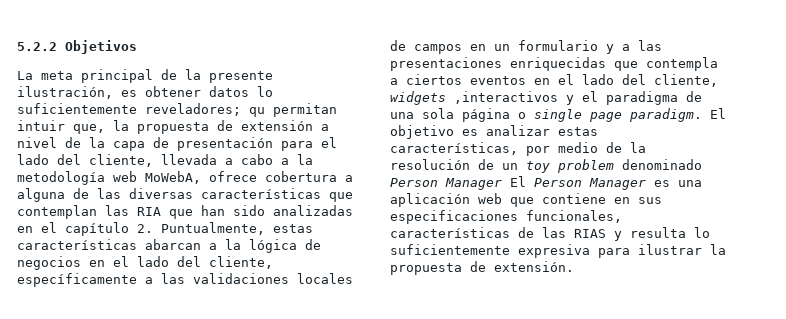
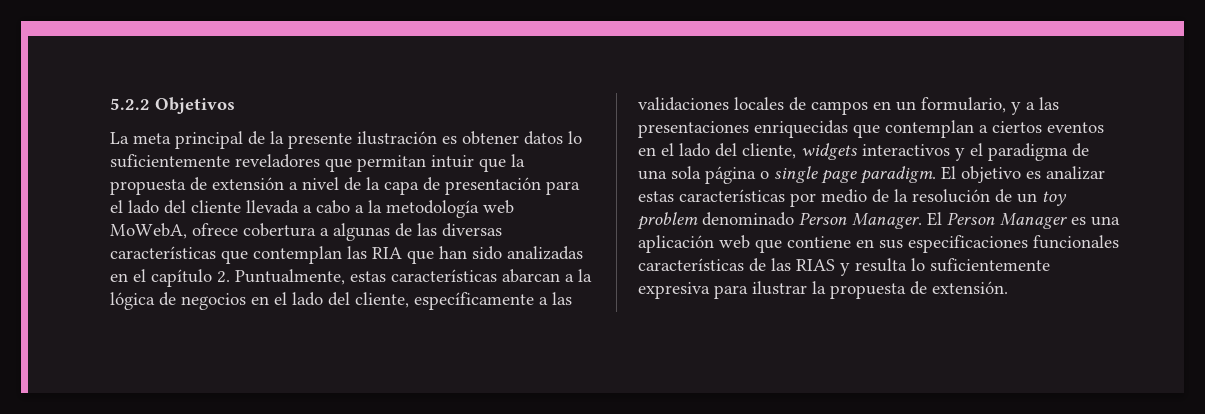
- La meta principal de la presente ilustración, es obtener datos lo suficientemente reveladores; qu permitan intuir que, la propuesta de extensión a nivel de la capa de presentación para el lado del cliente, llevada a cabo a la metodología web MoWebA, ofrece cobertura a alguna de las diversas características que contemplan las RIA que han sido analizadas en el capítulo 2. Puntualmente, estas características abarcan a la lógica de negocios en el lado del cliente, específicamente a las validaciones locales de campos en un formulario y a las presentaciones enriquecidas que contempla a ciertos eventos en el lado del cliente, widgets ,interactivos y el paradigma de una sola página o single page paradigm.
+ La meta principal de la presente ilustración es obtener datos lo suficientemente reveladores que permitan intuir que la propuesta de extensión a nivel de la capa de presentación para el lado del cliente llevada a cabo a la metodología web MoWebA, ofrece cobertura a algunas de las diversas características que contemplan las RIA que han sido analizadas en el capítulo 2. Puntualmente, estas características abarcan a la lógica de negocios en el lado del cliente, específicamente a las validaciones locales de campos en un formulario, y a las presentaciones enriquecidas que contemplan a ciertos eventos en el lado del cliente, widgets interactivos y el paradigma de una sola página o single page paradigm.
- El objetivo es analizar estas características, por medio de la resolución de un toy problem denominado Person Manager El Person Manager es una aplicación web que contiene en sus especificaciones funcionales, características de las RIAS y resulta lo suficientemente expresiva para ilustrar la propuesta de extensión.
+ El objetivo es analizar estas características por medio de la resolución de un toy problem denominado Person Manager. El Person Manager es una aplicación web que contiene en sus especificaciones funcionales características de las RIAS y resulta lo suficientemente expresiva para ilustrar la propuesta de extensión.

